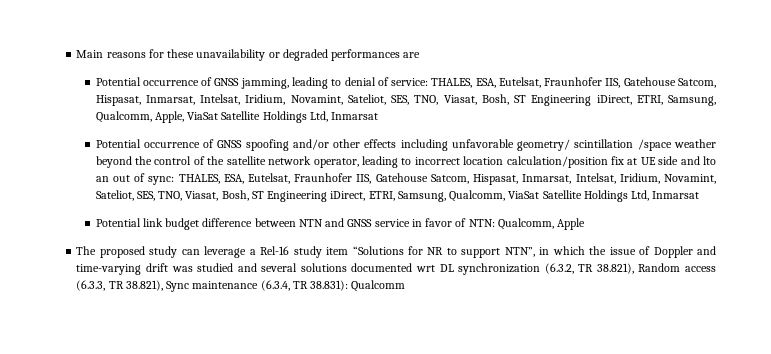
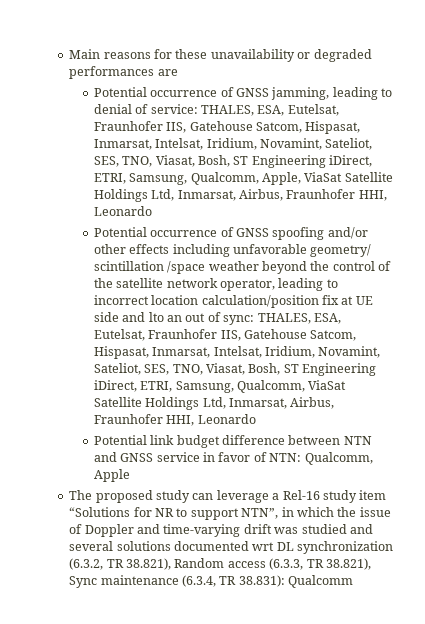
- Potential occurrence of GNSS jamming, leading to denial of service: THALES, ESA, Eutelsat, Fraunhofer IIS, Gatehouse Satcom, Hispasat, Inmarsat, Intelsat, Iridium, Novamint, Sateliot, SES, TNO, Viasat, Bosh, ST Engineering iDirect, ETRI, Samsung, Qualcomm, Apple, ViaSat Satellite Holdings Ltd, Inmarsat
+ Potential occurrence of GNSS jamming, leading to denial of service: THALES, ESA, Eutelsat, Fraunhofer IIS, Gatehouse Satcom, Hispasat, Inmarsat, Intelsat, Iridium, Novamint, Sateliot, SES, TNO, Viasat, Bosh, ST Engineering iDirect, ETRI, Samsung, Qualcomm, Apple, ViaSat Satellite Holdings Ltd, Inmarsat, Airbus, Fraunhofer HHI, Leonardo
- THALES, ESA, Eutelsat, Fraunhofer IIS, Gatehouse Satcom, Hispasat, Inmarsat, Intelsat, Iridium, Novamint, Sateliot, SES, TNO, Viasat, Bosh, ST Engineering iDirect, ETRI, Samsung, Qualcomm, ViaSat Satellite Holdings Ltd, Inmarsat
+ THALES, ESA, Eutelsat, Fraunhofer IIS, Gatehouse Satcom, Hispasat, Inmarsat, Intelsat, Iridium, Novamint, Sateliot, SES, TNO, Viasat, Bosh, ST Engineering iDirect, ETRI, Samsung, Qualcomm, ViaSat Satellite Holdings Ltd, Inmarsat, Airbus, Fraunhofer HHI, Leonardo

